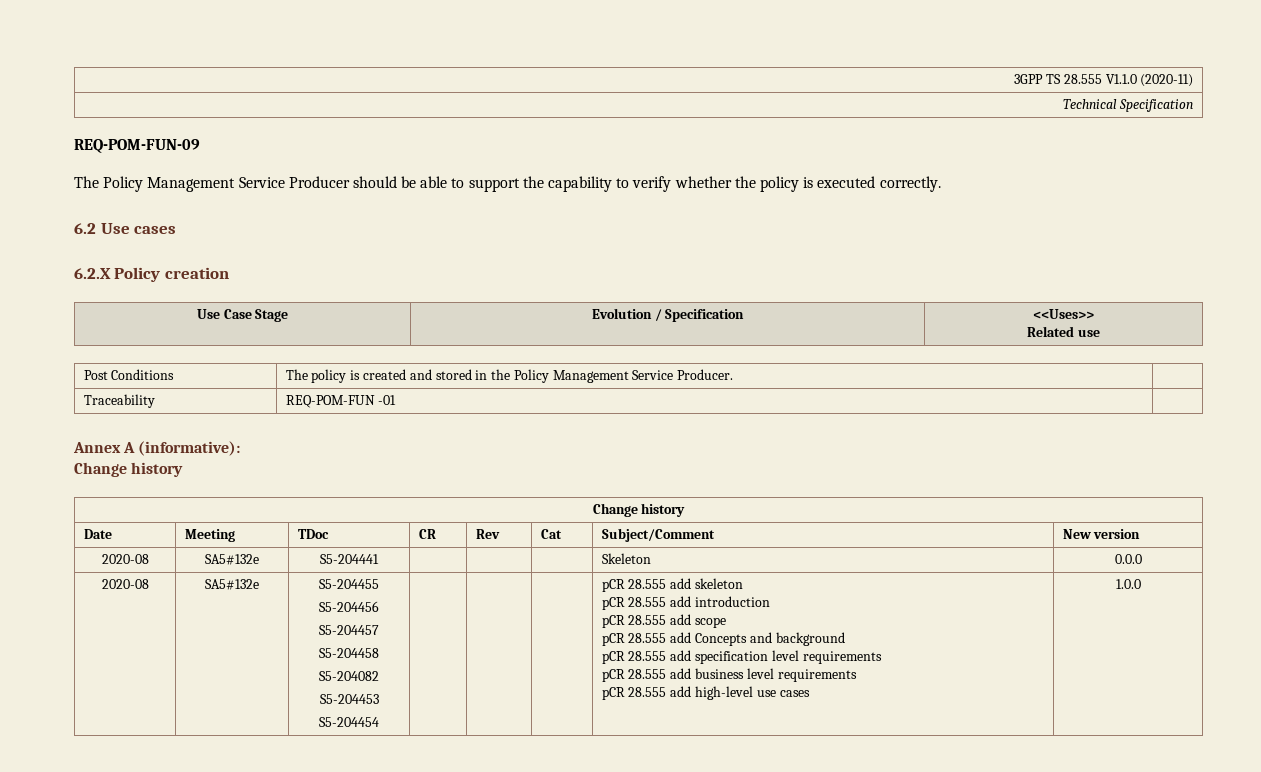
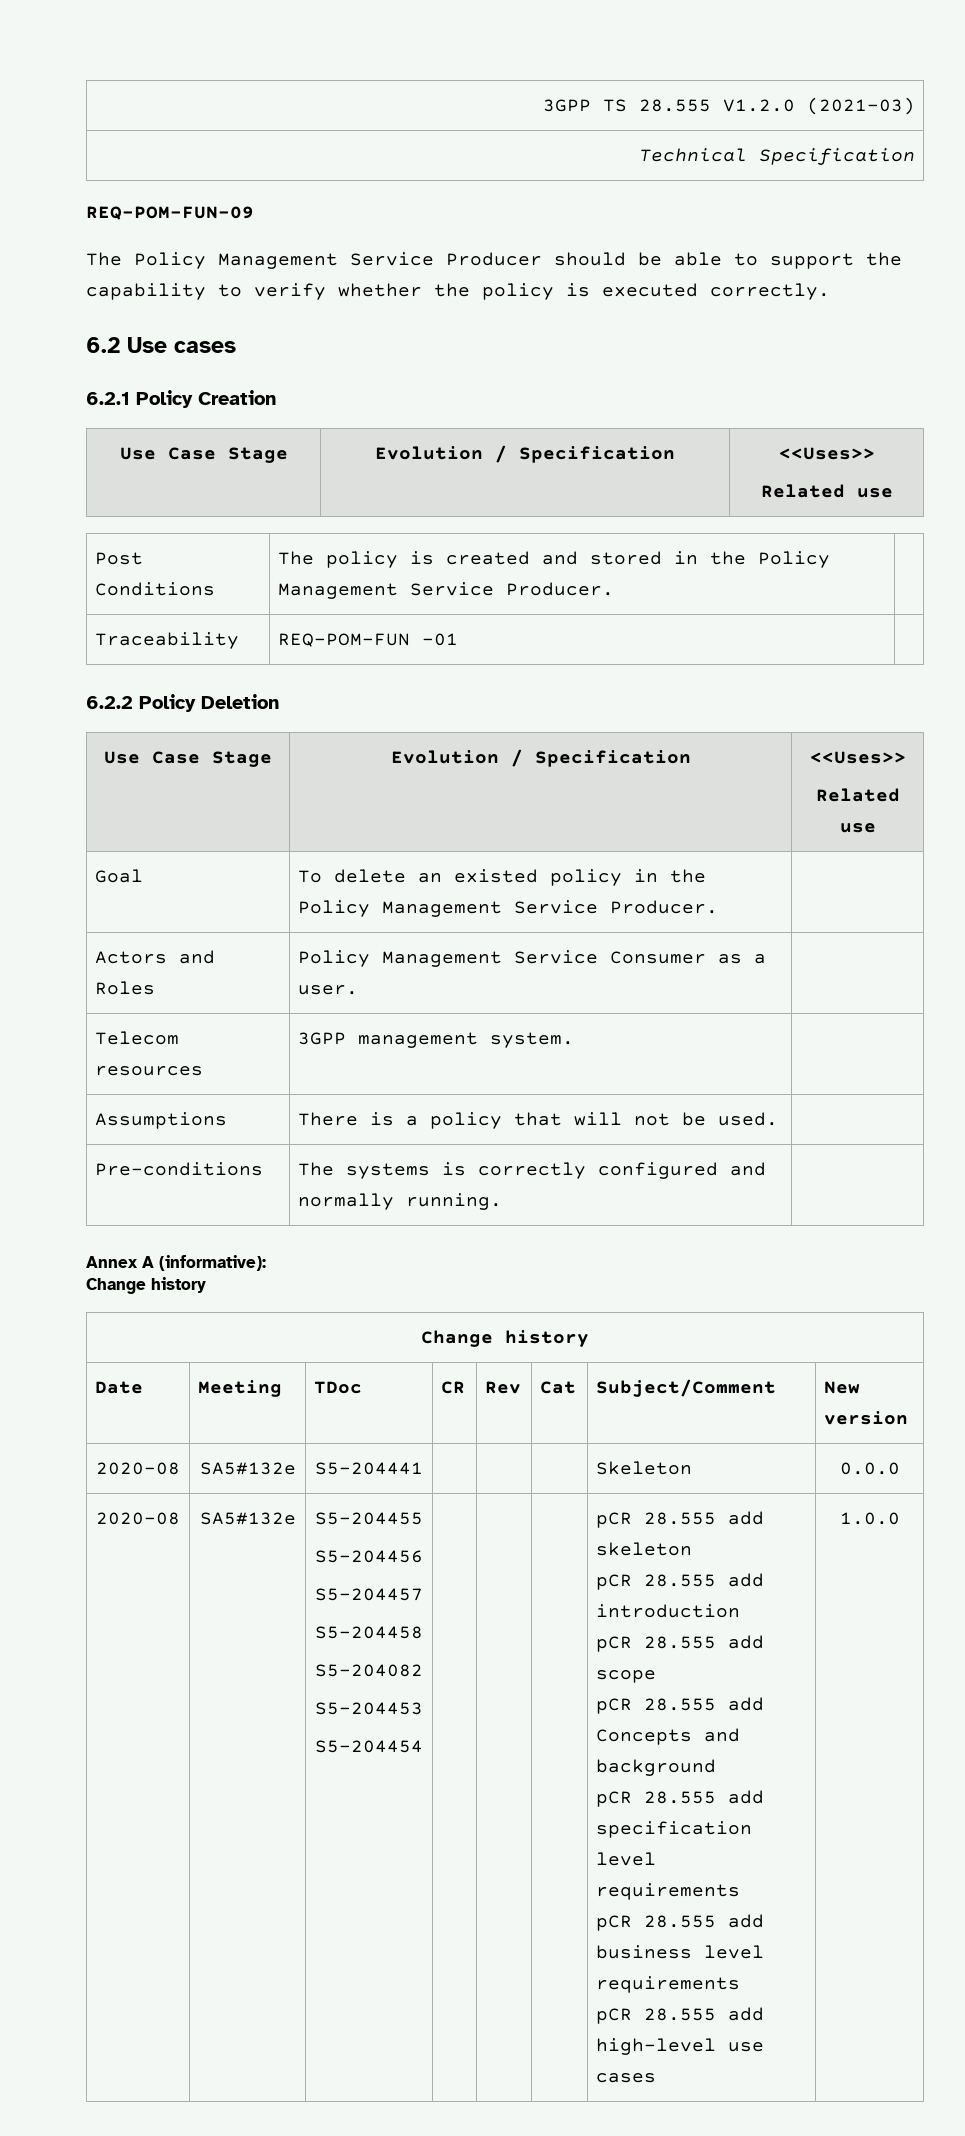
- 3GPP TS 28.555 V1.1.0 (2020-11)
+ 3GPP TS 28.555 V1.2.0 (2021-03)
- 6.2.X Policy creation
+ 6.2.1 Policy Creation
+ 6.2.2 Policy Deletion
+ Use Case Stage | Evolution / Specification | <<Uses>>
+ Related use
+ Goal | To delete an existed policy in the Policy Management Service Producer. |
+ Actors and Roles | Policy Management Service Consumer as a user. |
+ Telecom resources | 3GPP management system. |
+ Assumptions | There is a policy that will not be used. |
+ Pre-conditions | The systems is correctly configured and normally running. |

